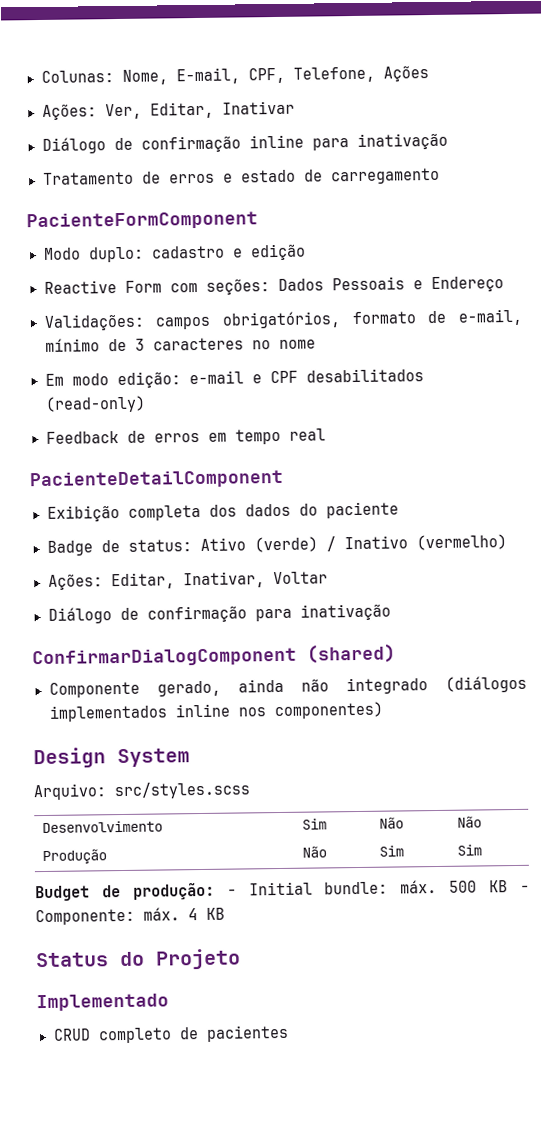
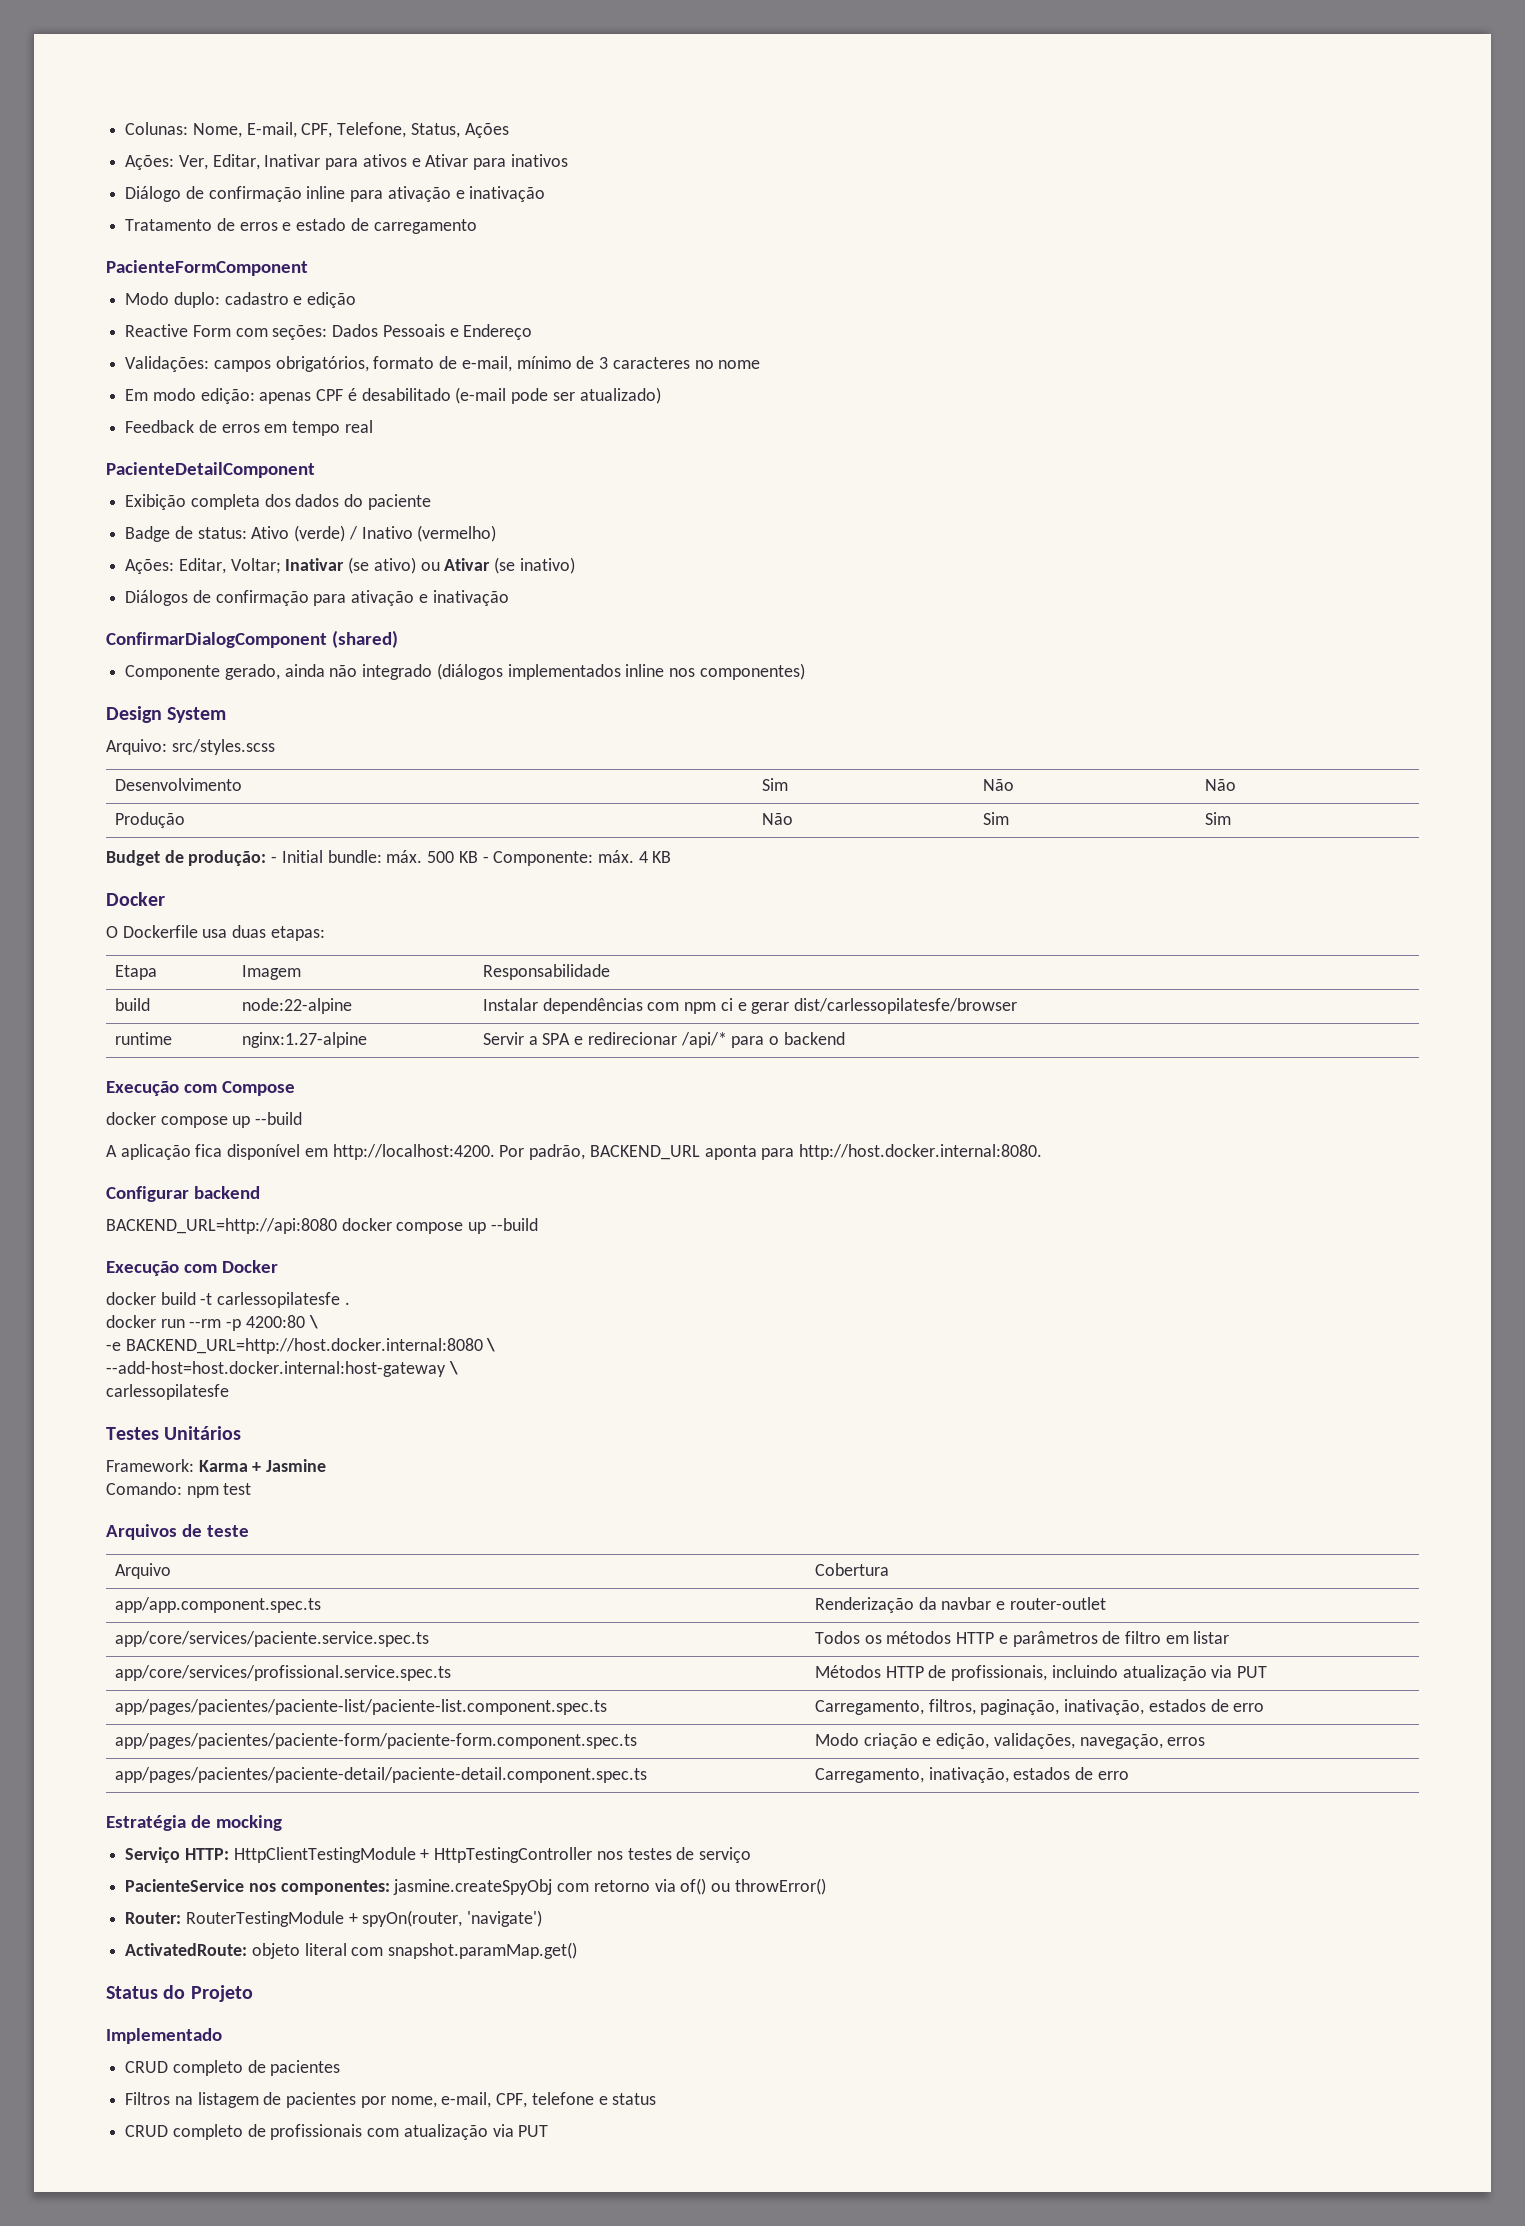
- Colunas: Nome, E-mail, CPF, Telefone, Ações
+ Colunas: Nome, E-mail, CPF, Telefone, Status, Ações
- Ações: Ver, Editar, Inativar
+ Ações: Ver, Editar, Inativar para ativos e Ativar para inativos
- Diálogo de confirmação inline para inativação
+ Diálogo de confirmação inline para ativação e inativação
- Em modo edição: e-mail e CPF desabilitados (read-only)
+ Em modo edição: apenas CPF é desabilitado (e-mail pode ser atualizado)
- Ações: Editar, Inativar, Voltar
- Diálogo de confirmação para inativação
+ Ações: Editar, Voltar; Inativar (se ativo) ou Ativar (se inativo)
+ Diálogos de confirmação para ativação e inativação
  4 KB
+ Docker
+ O Dockerfile usa duas etapas:
+ Etapa | Imagem | Responsabilidade
+ build | node:22-alpine | Instalar dependências com npm ci e gerar dist/carlessopilatesfe/browser
+ runtime | nginx:1.27-alpine | Servir a SPA e redirecionar /api/* para o backend
+ Execução com Compose
+ docker compose up --build
+ A aplicação fica disponível em http://localhost:4200. Por padrão, BACKEND_URL aponta para http://host.docker.internal:8080.
+ Configurar backend
+ BACKEND_URL=http://api:8080 docker compose up --build
+ Execução com Docker
+ docker build -t carlessopilatesfe .
+ docker run --rm -p 4200:80 \
+ -e BACKEND_URL=http://host.docker.internal:8080 \
+ --add-host=host.docker.internal:host-gateway \
+ carlessopilatesfe
+ Testes Unitários
+ Framework: Karma + Jasmine
+ Comando: npm test
+ Arquivos de teste
+ Arquivo | Cobertura
+ app/app.component.spec.ts | Renderização da navbar e router-outlet
+ app/core/services/paciente.service.spec.ts | Todos os métodos HTTP e parâmetros de filtro em listar
+ app/core/services/profissional.service.spec.ts | Métodos HTTP de profissionais, incluindo atualização via PUT
+ app/pages/pacientes/paciente-list/paciente-list.component.spec.ts | Carregamento, filtros, paginação, inativação, estados de erro
+ app/pages/pacientes/paciente-form/paciente-form.component.spec.ts | Modo criação e edição, validações, navegação, erros
+ app/pages/pacientes/paciente-detail/paciente-detail.component.spec.ts | Carregamento, inativação, estados de erro
+ Estratégia de mocking
+ Serviço HTTP: HttpClientTestingModule + HttpTestingController nos testes de serviço
+ PacienteService nos componentes: jasmine.createSpyObj com retorno via of() ou throwError()
+ Router: RouterTestingModule + spyOn(router, 'navigate')
+ ActivatedRoute: objeto literal com snapshot.paramMap.get()
+ Filtros na listagem de pacientes por nome, e-mail, CPF, telefone e status
+ CRUD completo de profissionais com atualização via PUT

